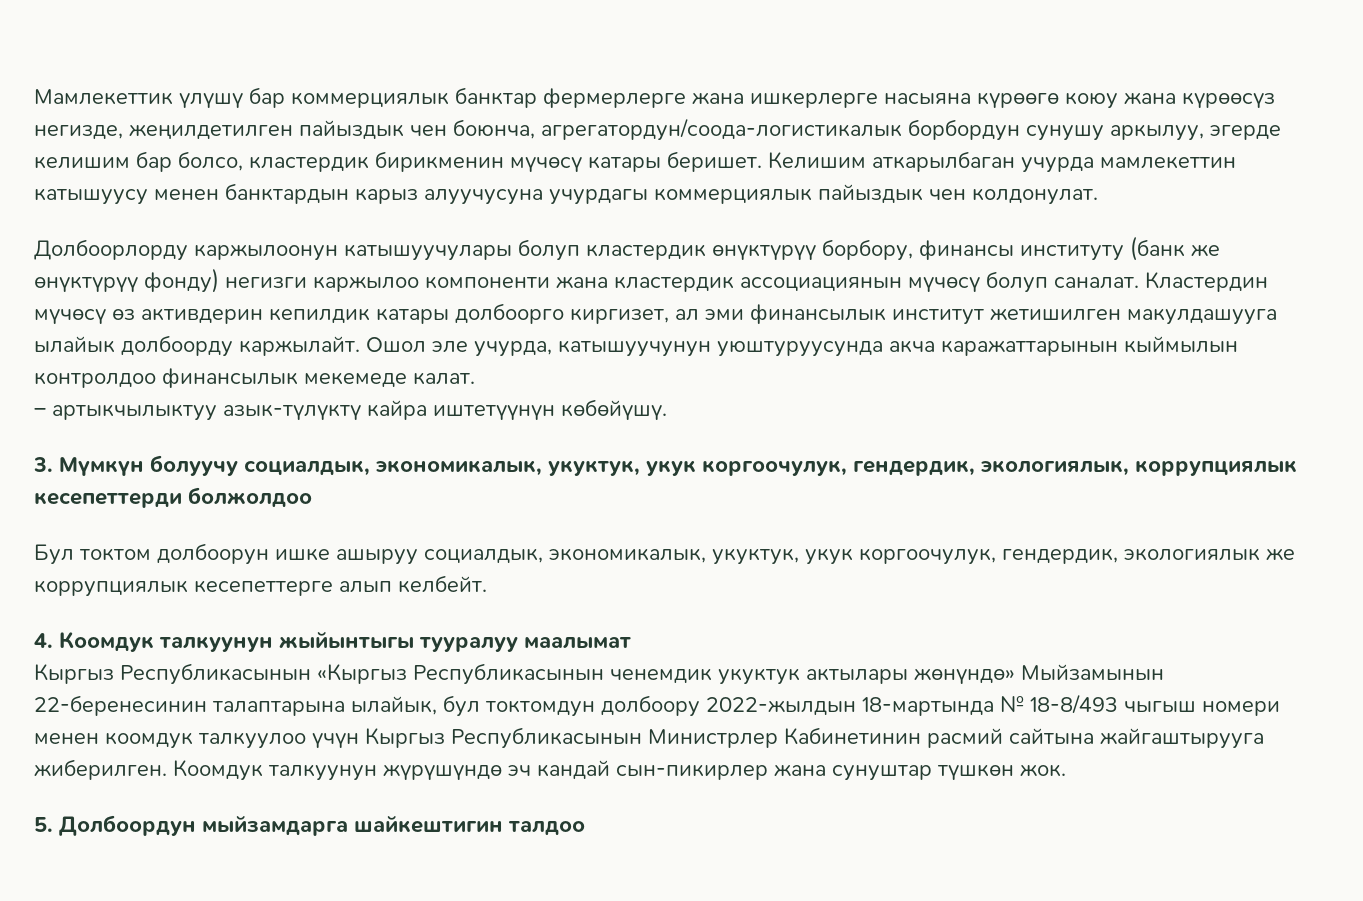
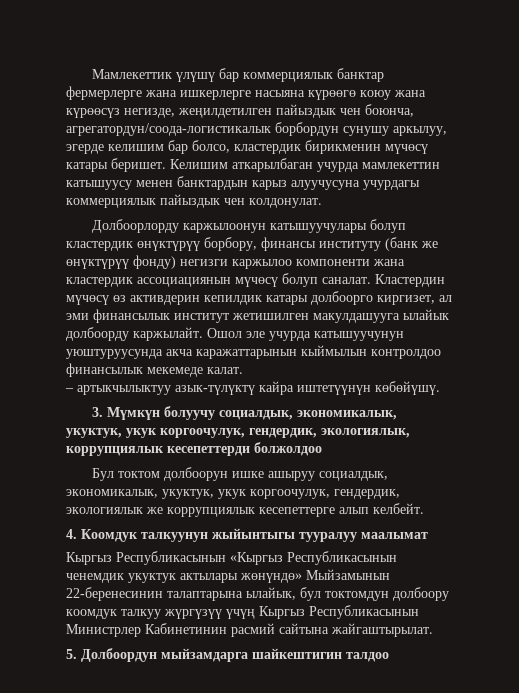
- Ошол эле учурда, катышуучунун уюштуруусунда акча каражаттарынын кыймылын контролдоо финансылык мекемеде калат.
+ Ошол эле учурда катышуучунун уюштуруусунда акча каражаттарынын кыймылын контролдоо финансылык мекемеде калат.
- Кыргыз Республикасынын «Кыргыз Республикасынын ченемдик укуктук актылары жөнүндө» Мыйзамынын 22-беренесинин талаптарына ылайык, бул токтомдун долбоору 2022-жылдын 18-мартында № 18-8/493 чыгыш номери менен коомдук талкуулоо үчүн Кыргыз Республикасынын Министрлер Кабинетинин расмий сайтына жайгаштырууга жиберилген. Коомдук талкуунун жүрүшүндө эч кандай сын-пикирлер жана сунуштар түшкөн жок.
+ Кыргыз Республикасынын «Кыргыз Республикасынын ченемдик укуктук актылары жөнүндө» Мыйзамынын 22-беренесинин талаптарына ылайык, бул токтомдун долбоору коомдук талкуу жүргүзүү үчүң Кыргыз Республикасынын Министрлер Кабинетинин расмий сайтына жайгаштырылат.

